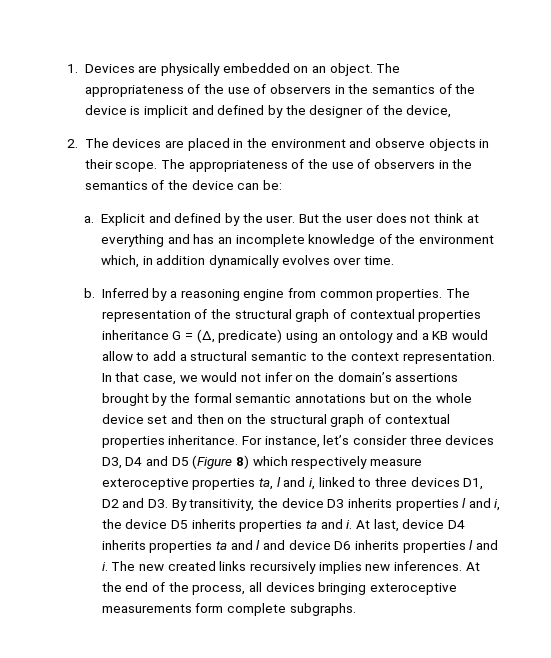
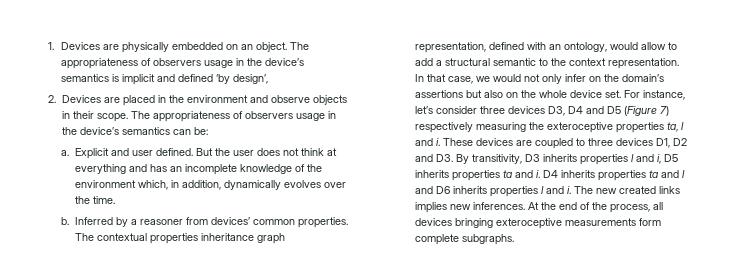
- The appropriateness of the use of observers in the semantics of the device is implicit and defined by the designer of the device,
+ The appropriateness of observers usage in the device’s semantics is implicit and defined ‘by design’,
- 2. The devices are placed in the environment and observe objects in their scope.
+ 2. Devices are placed in the environment and observe objects in their scope.
- The appropriateness of the use of observers in the semantics of the device can be:
+ The appropriateness of observers usage in the device’s semantics can be:
- Explicit and defined by the user.
+ Explicit and user defined.
- But the user does not think at everything and has an incomplete knowledge of the environment which, in addition dynamically evolves over time.
+ But the user does not think at everything and has an incomplete knowledge of the environment which, in addition, dynamically evolves over the time.
- Inferred by a reasoning engine from common properties. The representation of the structural graph of contextual properties inheritance G = (Δ, predicate) using an ontology and a KB would allow to add a structural semantic to the context representation.
+ Inferred by a reasoner from devices’ common properties. The contextual properties inheritance graph representation, defined with an ontology, would allow to add a structural semantic to the context representation.
- In that case, we would not infer on the domain’s assertions brought by the formal semantic annotations but on the whole device set and then on the structural graph of contextual properties inheritance.
+ In that case, we would not only infer on the domain’s assertions but also on the whole device set.
- For instance, let’s consider three devices D3, D4 and D5 (Figure 8) which respectively measure exteroceptive properties ta, l and i, linked to three devices D1, D2 and D3. By transitivity, the device D3 inherits properties l and i, the device D5 inherits properties ta and i.
+ For instance, let’s consider three devices D3, D4 and D5 (Figure 7) respectively measuring the exteroceptive properties ta, l and i. These devices are coupled to three devices D1, D2 and D3. By transitivity, D3 inherits properties l and i, D5 inherits properties ta and i.
- At last, device D4 inherits properties ta and l and device D6 inherits properties l and i.
+ D4 inherits properties ta and l and D6 inherits properties l and i.
- The new created links recursively implies new inferences.
+ The new created links implies new inferences.

